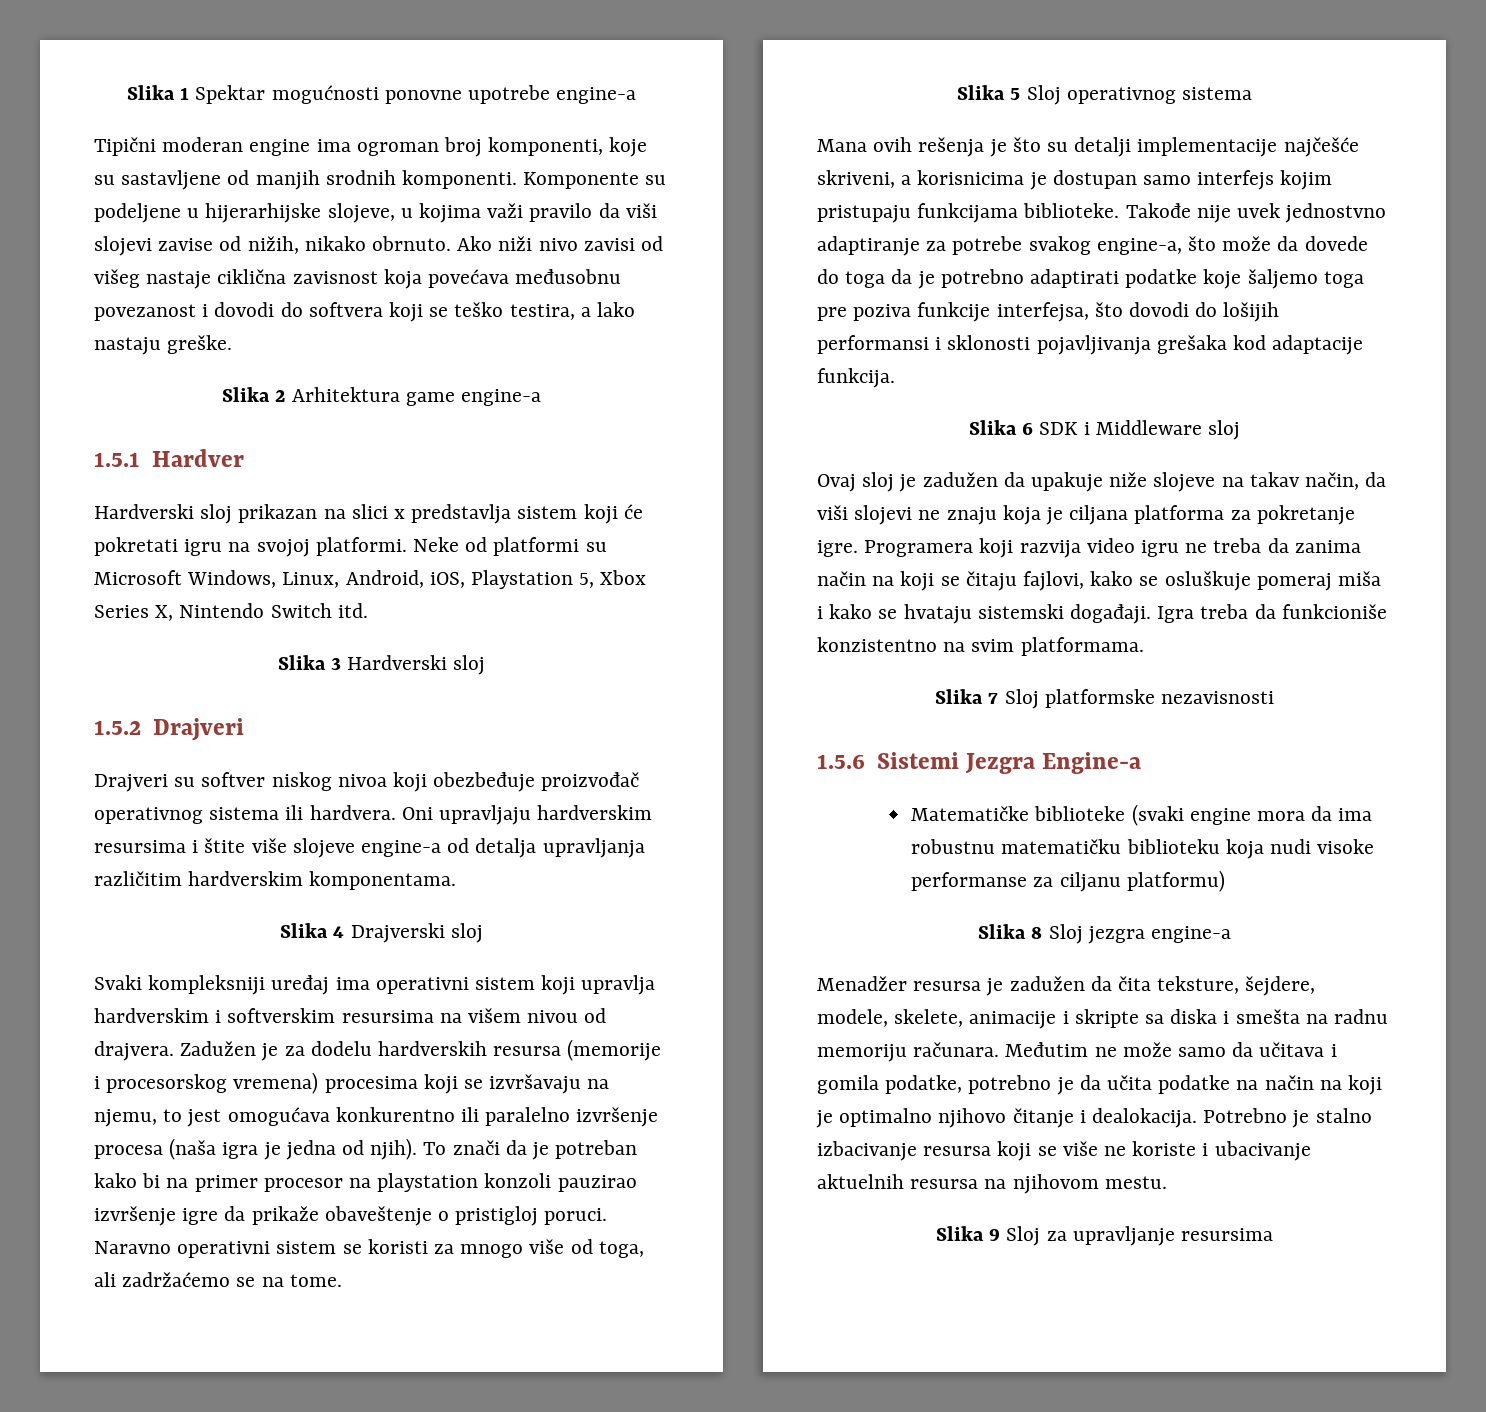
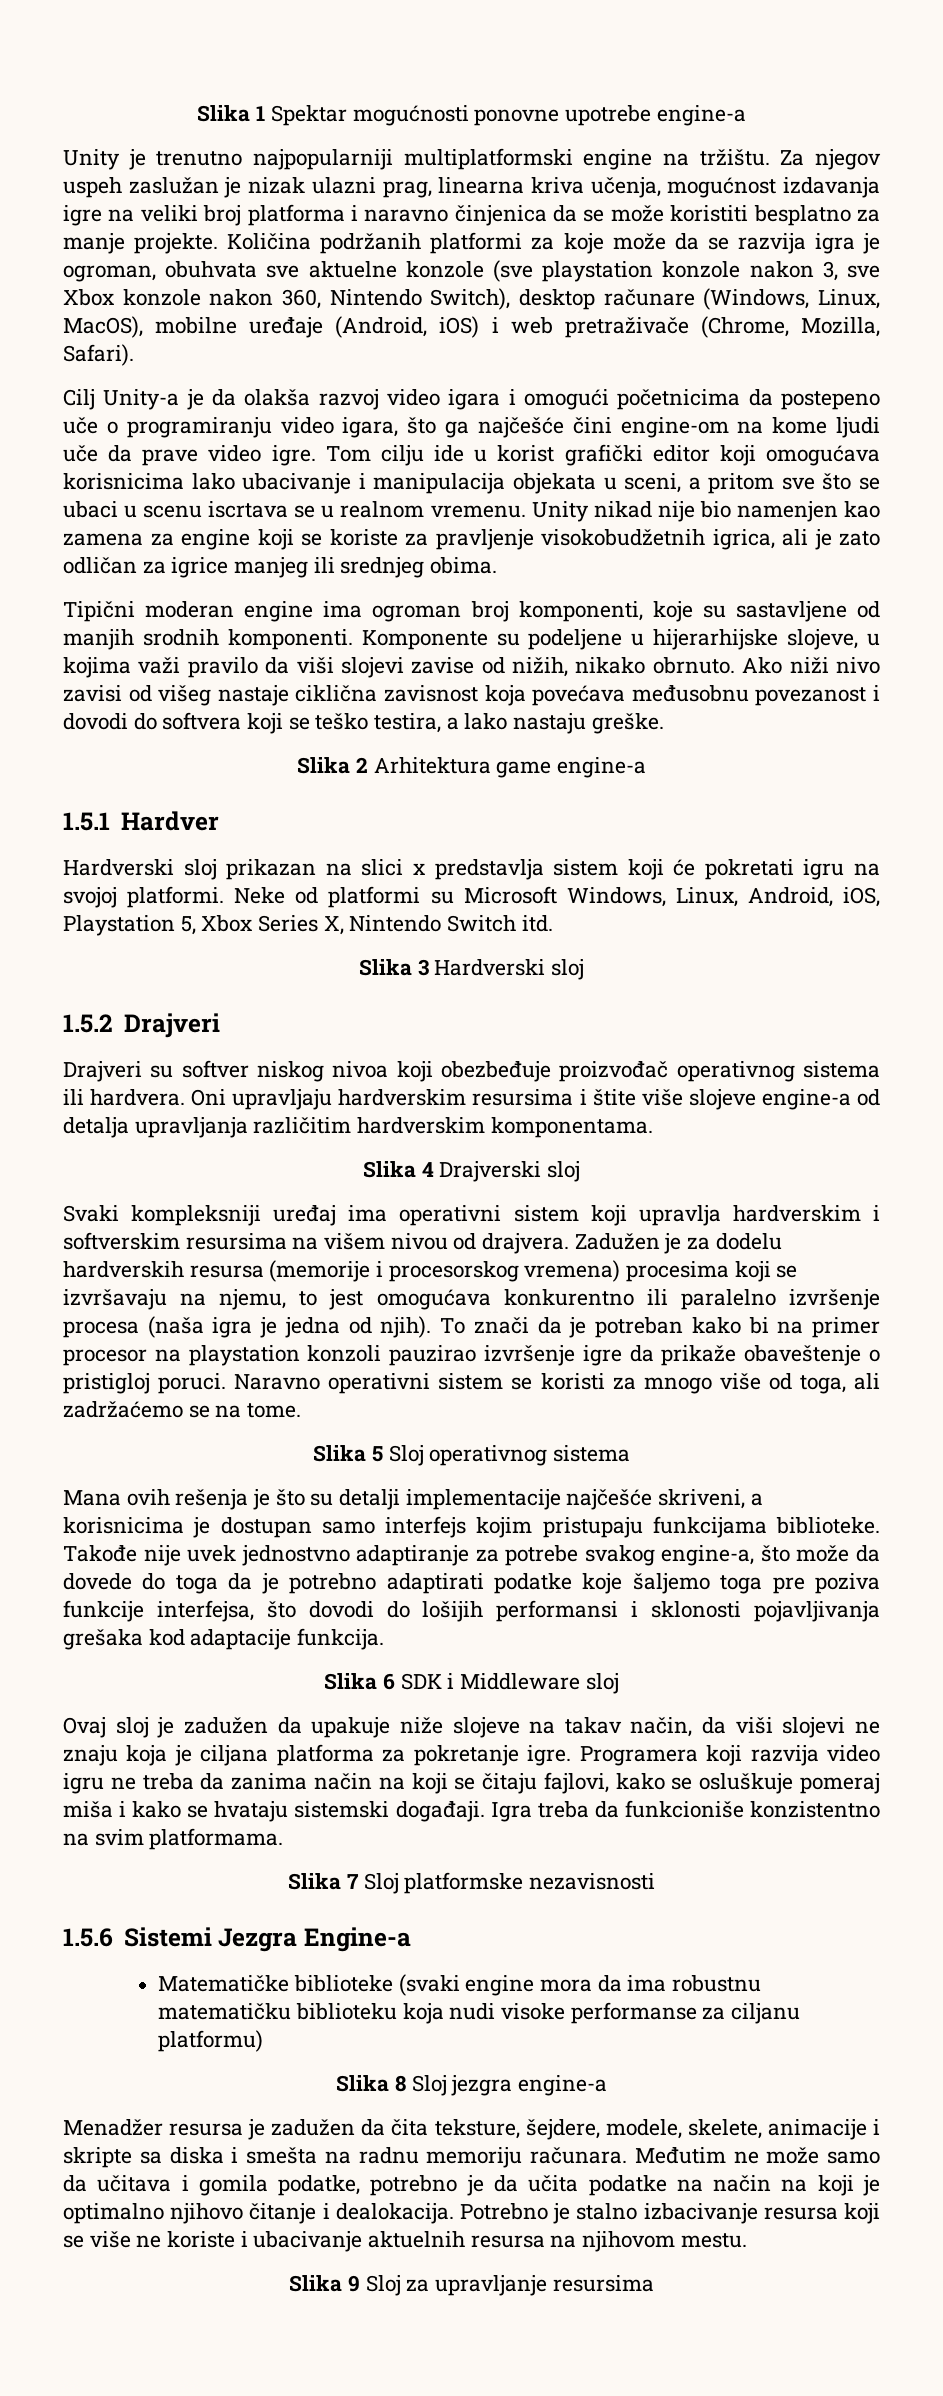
+ Unity je trenutno najpopularniji multiplatformski engine na tržištu. Za njegov uspeh zaslužan je nizak ulazni prag, linearna kriva učenja, mogućnost izdavanja igre na veliki broj platforma i naravno činjenica da se može koristiti besplatno za manje projekte. Količina podržanih platformi za koje može da se razvija igra je ogroman, obuhvata sve aktuelne konzole (sve playstation konzole nakon 3, sve Xbox konzole nakon 360, Nintendo Switch), desktop računare (Windows, Linux, MacOS), mobilne uređaje (Android, iOS) i web pretraživače (Chrome, Mozilla, Safari).
+ Cilj Unity-a je da olakša razvoj video igara i omogući početnicima da postepeno uče o programiranju video igara, što ga najčešće čini engine-om na kome ljudi uče da prave video igre. Tom cilju ide u korist grafički editor koji omogućava korisnicima lako ubacivanje i manipulacija objekata u sceni, a pritom sve što se ubaci u scenu iscrtava se u realnom vremenu. Unity nikad nije bio namenjen kao zamena za engine koji se koriste za pravljenje visokobudžetnih igrica, ali je zato odličan za igrice manjeg ili srednjeg obima.

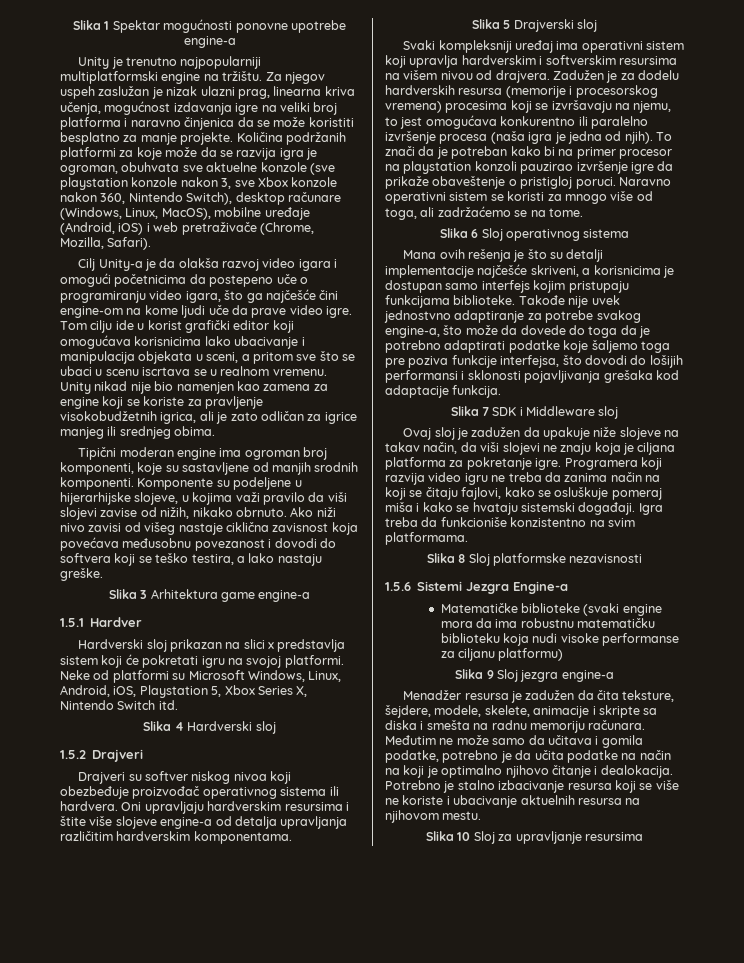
- Slika 2 Arhitektura game engine-a
+ Slika 3 Arhitektura game engine-a
- Slika 3 Hardverski sloj
+ Slika 4 Hardverski sloj
- Slika 4 Drajverski sloj
+ Slika 5 Drajverski sloj
- Slika 5 Sloj operativnog sistema
+ Slika 6 Sloj operativnog sistema
- Slika 6 SDK i Middleware sloj
+ Slika 7 SDK i Middleware sloj
- Slika 7 Sloj platformske nezavisnosti
+ Slika 8 Sloj platformske nezavisnosti
- Slika 8 Sloj jezgra engine-a
+ Slika 9 Sloj jezgra engine-a
- Slika 9 Sloj za upravljanje resursima
+ Slika 10 Sloj za upravljanje resursima

